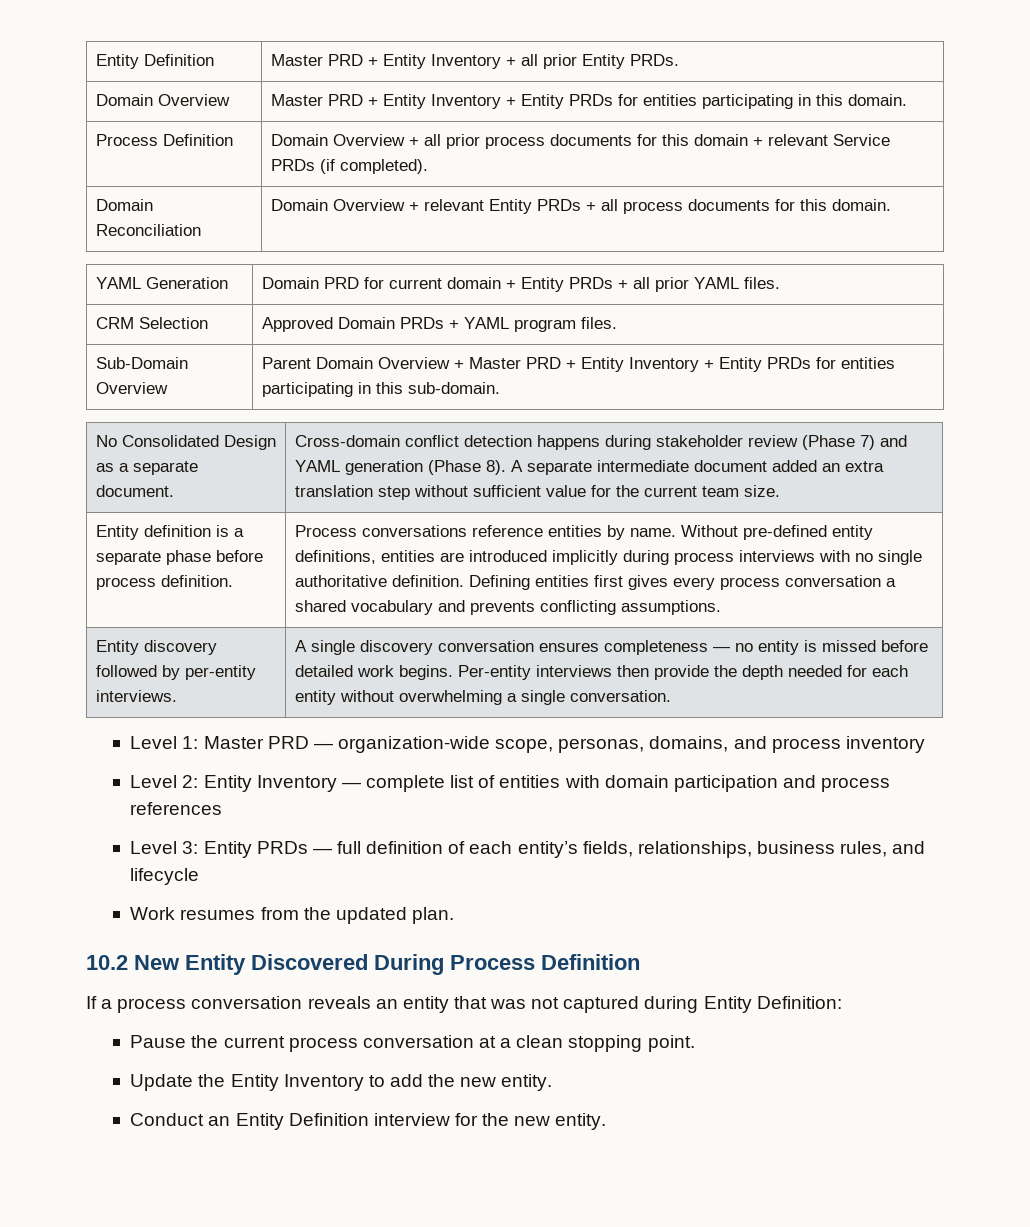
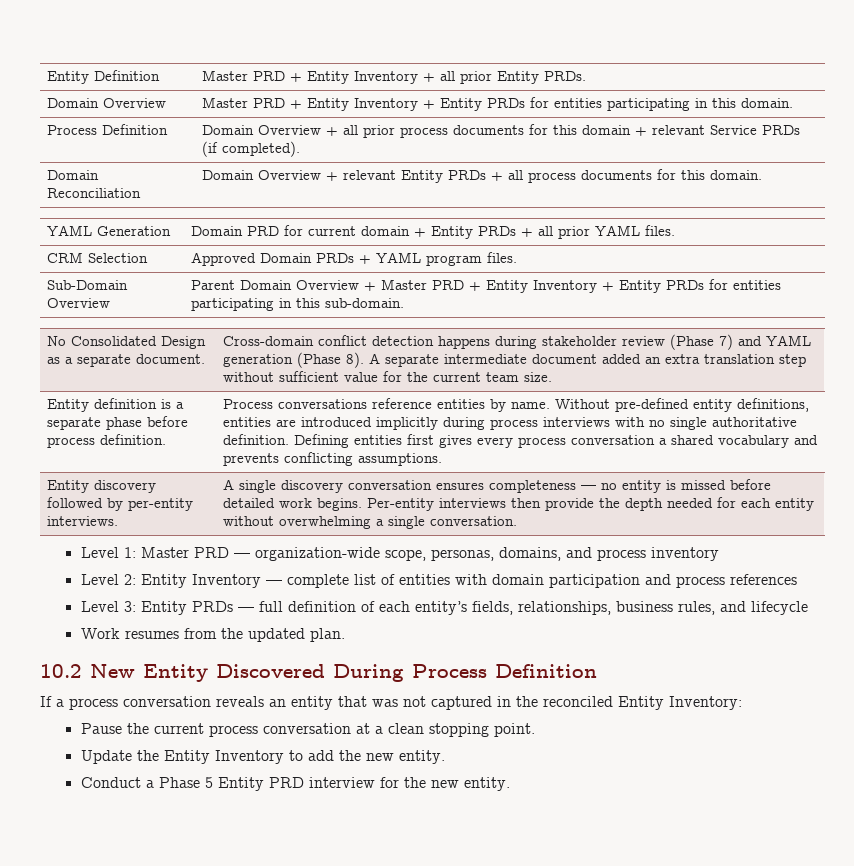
- If a process conversation reveals an entity that was not captured during Entity Definition:
+ If a process conversation reveals an entity that was not captured in the reconciled Entity Inventory:
- Conduct an Entity Definition interview for the new entity.
+ Conduct a Phase 5 Entity PRD interview for the new entity.

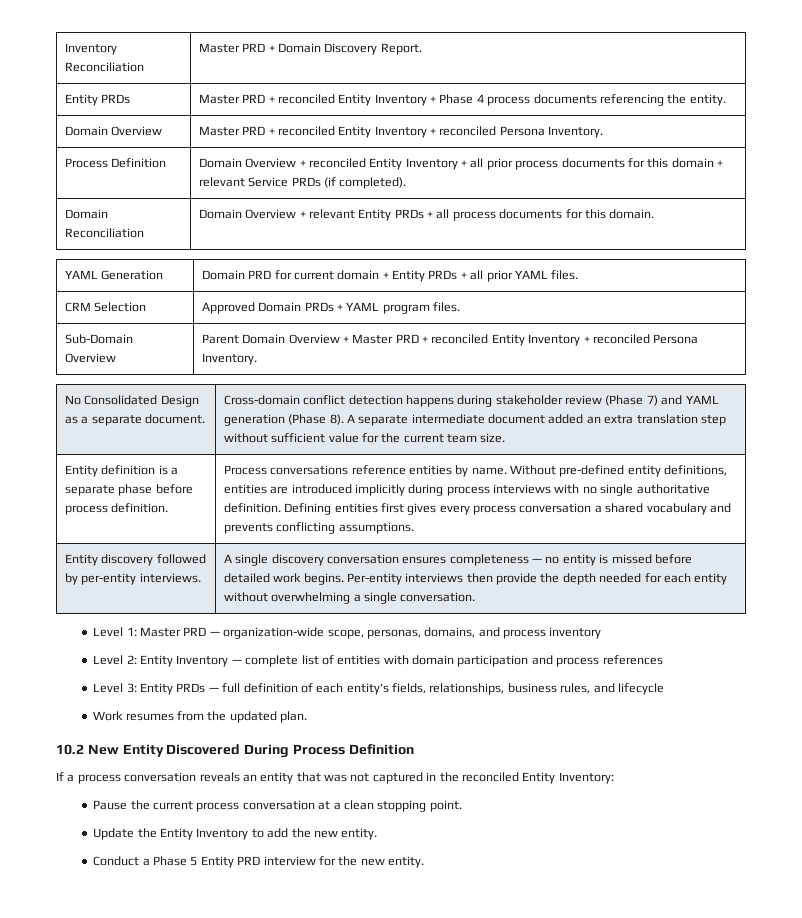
- Entity Definition | Master PRD + Entity Inventory + all prior Entity PRDs.
+ Inventory Reconciliation | Master PRD + Domain Discovery Report.
+ Entity PRDs | Master PRD + reconciled Entity Inventory + Phase 4 process documents referencing the entity.
- Domain Overview | Master PRD + Entity Inventory + Entity PRDs for entities participating in this domain.
+ Domain Overview | Master PRD + reconciled Entity Inventory + reconciled Persona Inventory.
- Process Definition | Domain Overview + all prior process documents for this domain + relevant Service PRDs (if completed).
+ Process Definition | Domain Overview + reconciled Entity Inventory + all prior process documents for this domain + relevant Service PRDs (if completed).
- Sub-Domain Overview | Parent Domain Overview + Master PRD + Entity Inventory + Entity PRDs for entities participating in this sub-domain.
+ Sub-Domain Overview | Parent Domain Overview + Master PRD + reconciled Entity Inventory + reconciled Persona Inventory.

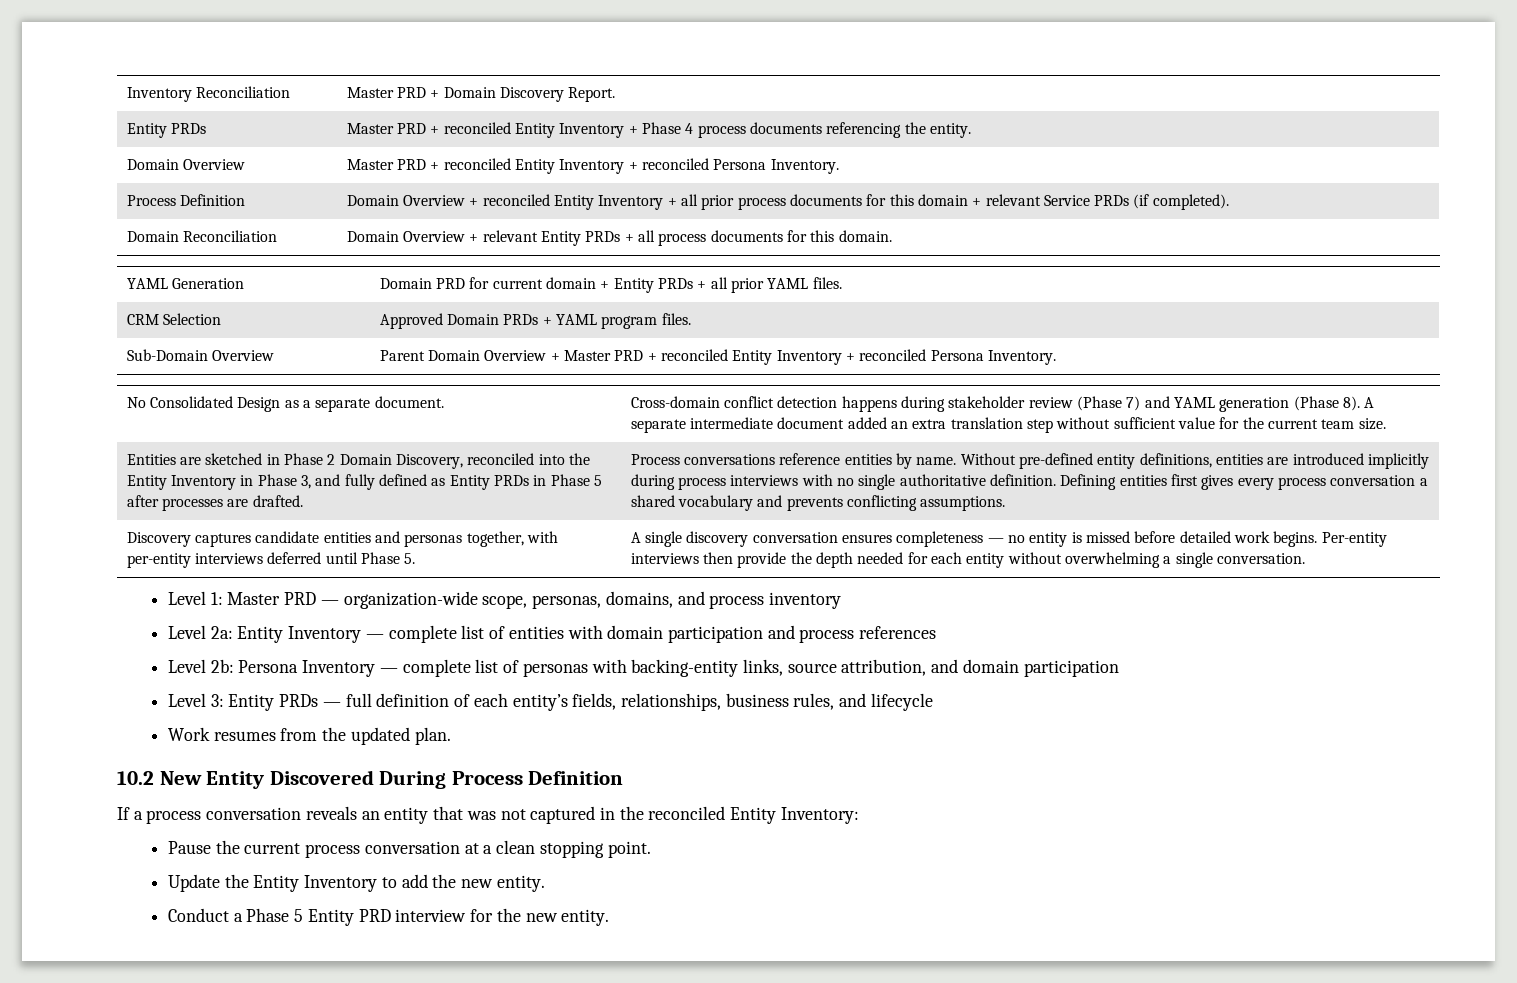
- Entity definition is a separate phase before process definition.
+ Entities are sketched in Phase 2 Domain Discovery, reconciled into the Entity Inventory in Phase 3, and fully defined as Entity PRDs in Phase 5 after processes are drafted.
- Entity discovery followed by per-entity interviews.
+ Discovery captures candidate entities and personas together, with per-entity interviews deferred until Phase 5.
- Level 2: Entity Inventory — complete list of entities with domain participation and process references
+ Level 2a: Entity Inventory — complete list of entities with domain participation and process references
+ Level 2b: Persona Inventory — complete list of personas with backing-entity links, source attribution, and domain participation

